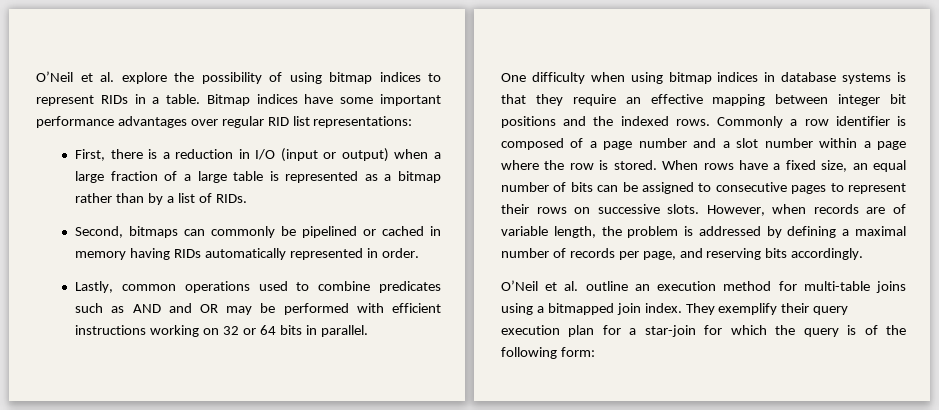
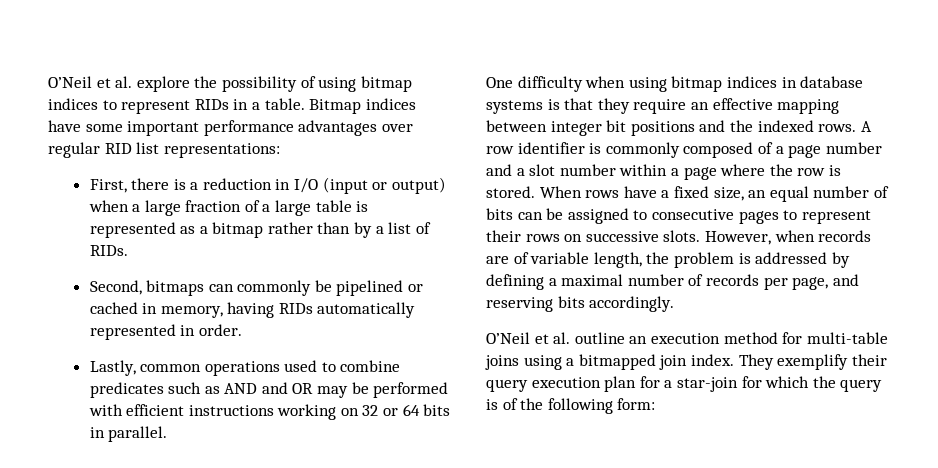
- Second, bitmaps can commonly be pipelined or cached in memory having RIDs automatically represented in order.
+ Second, bitmaps can commonly be pipelined or cached in memory, having RIDs automatically represented in order.
- Commonly a row identifier is composed of a page number and a slot number within a page where the row is stored.
+ A row identifier is commonly composed of a page number and a slot number within a page where the row is stored.

